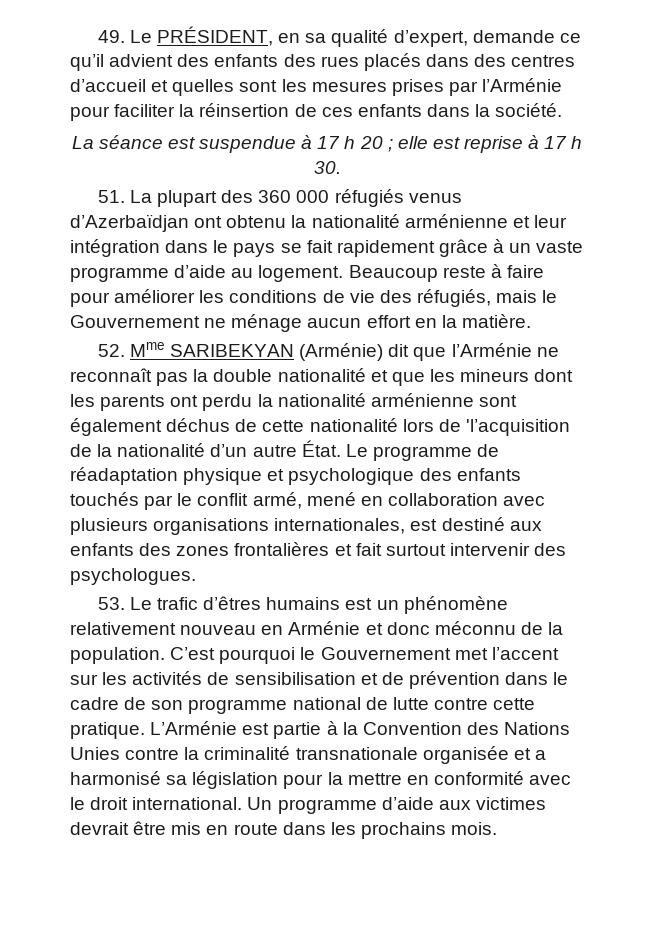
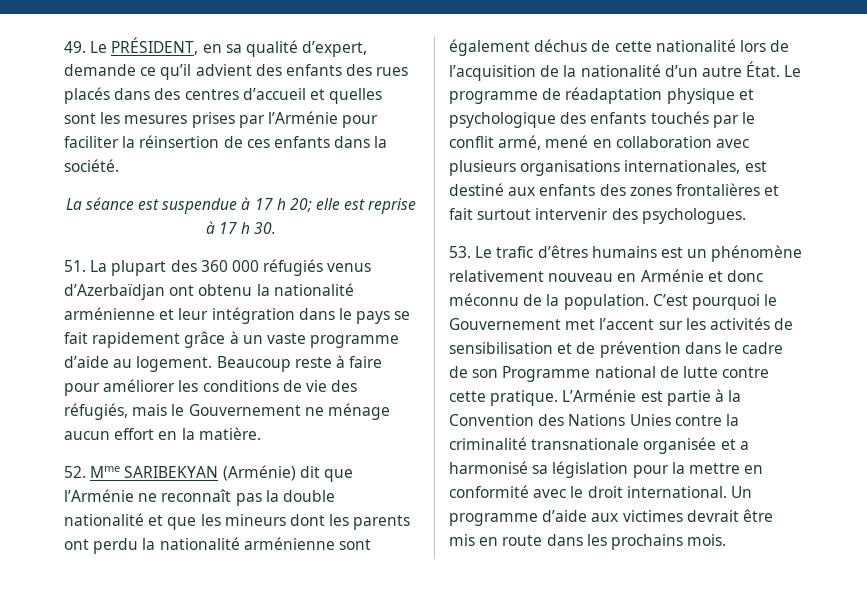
- La séance est suspendue à 17 h 20 ; elle est reprise à 17 h 30.
+ La séance est suspendue à 17 h 20; elle est reprise à 17 h 30.
- 52. Mme SARIBEKYAN (Arménie) dit que l’Arménie ne reconnaît pas la double nationalité et que les mineurs dont les parents ont perdu la nationalité arménienne sont également déchus de cette nationalité lors de 'l’acquisition de la nationalité d’un autre État.
+ 52. Mme SARIBEKYAN (Arménie) dit que l’Arménie ne reconnaît pas la double nationalité et que les mineurs dont les parents ont perdu la nationalité arménienne sont également déchus de cette nationalité lors de l’acquisition de la nationalité d’un autre État.
- C’est pourquoi le Gouvernement met l’accent sur les activités de sensibilisation et de prévention dans le cadre de son programme national de lutte contre cette pratique.
+ C’est pourquoi le Gouvernement met l’accent sur les activités de sensibilisation et de prévention dans le cadre de son Programme national de lutte contre cette pratique.

